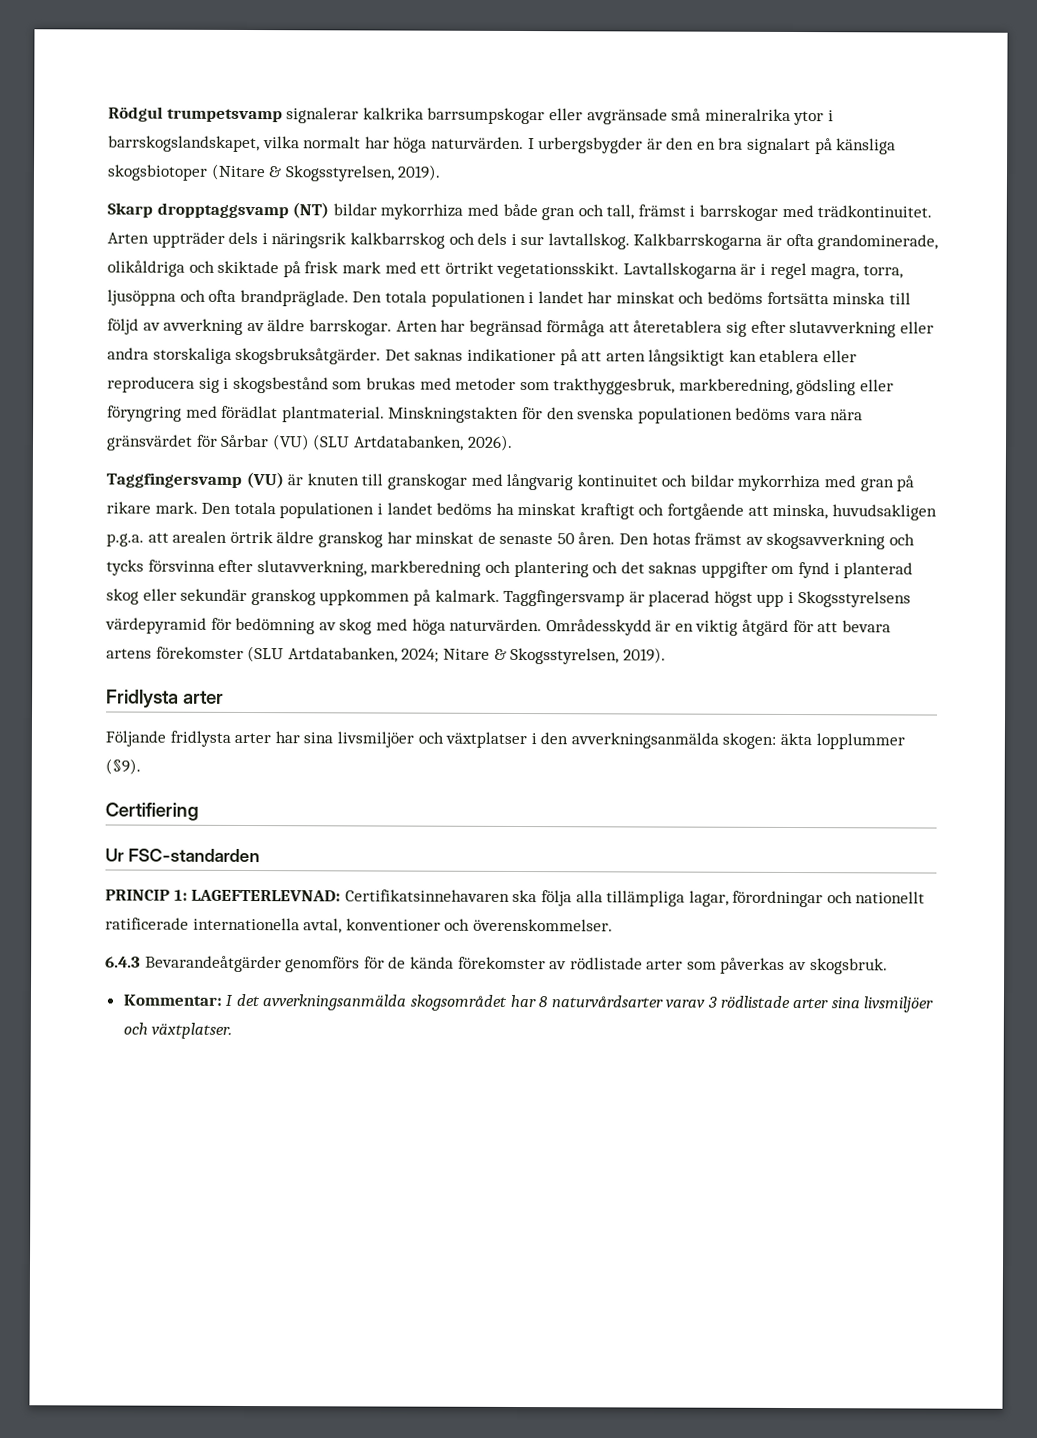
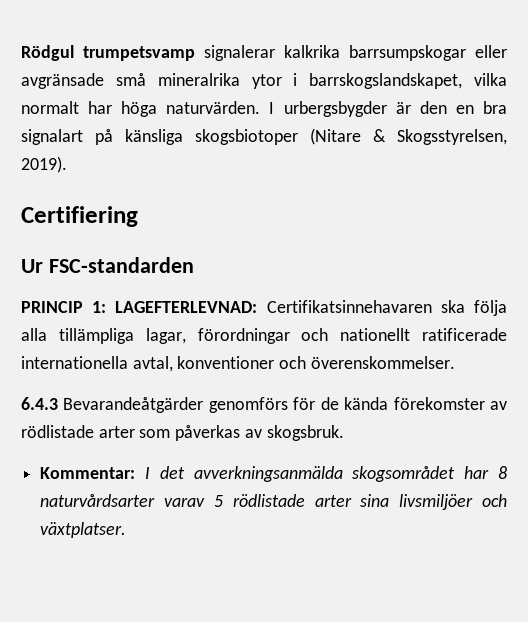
- Skarp dropptaggsvamp (NT) bildar mykorrhiza med både gran och tall, främst i barrskogar med trädkontinuitet. Arten uppträder dels i näringsrik kalkbarrskog och dels i sur lavtallskog. Kalkbarrskogarna är ofta grandominerade, olikåldriga och skiktade på frisk mark med ett örtrikt vegetationsskikt. Lavtallskogarna är i regel magra, torra, ljusöppna och ofta brandpräglade. Den totala populationen i landet har minskat och bedöms fortsätta minska till följd av avverkning av äldre barrskogar. Arten har begränsad förmåga att återetablera sig efter slutavverkning eller andra storskaliga skogsbruksåtgärder. Det saknas indikationer på att arten långsiktigt kan etablera eller reproducera sig i skogsbestånd som brukas med metoder som trakthyggesbruk, markberedning, gödsling eller föryngring med förädlat plantmaterial. Minskningstakten för den svenska populationen bedöms vara nära gränsvärdet för Sårbar (VU) (SLU Artdatabanken, 2026).
- Taggfingersvamp (VU) är knuten till granskogar med långvarig kontinuitet och bildar mykorrhiza med gran på rikare mark. Den totala populationen i landet bedöms ha minskat kraftigt och fortgående att minska, huvudsakligen p.g.a. att arealen örtrik äldre granskog har minskat de senaste 50 åren. Den hotas främst av skogsavverkning och tycks försvinna efter slutavverkning, markberedning och plantering och det saknas uppgifter om fynd i planterad skog eller sekundär granskog uppkommen på kalmark. Taggfingersvamp är placerad högst upp i Skogsstyrelsens värdepyramid för bedömning av skog med höga naturvärden. Områdesskydd är en viktig åtgärd för att bevara artens förekomster (SLU Artdatabanken, 2024; Nitare & Skogsstyrelsen, 2019).
- Fridlysta arter
- Följande fridlysta arter har sina livsmiljöer och växtplatser i den avverkningsanmälda skogen: äkta lopplummer (§9).
- Kommentar: I det avverkningsanmälda skogsområdet har 8 naturvårdsarter varav 3 rödlistade arter sina livsmiljöer och växtplatser.
+ Kommentar: I det avverkningsanmälda skogsområdet har 8 naturvårdsarter varav 5 rödlistade arter sina livsmiljöer och växtplatser.

